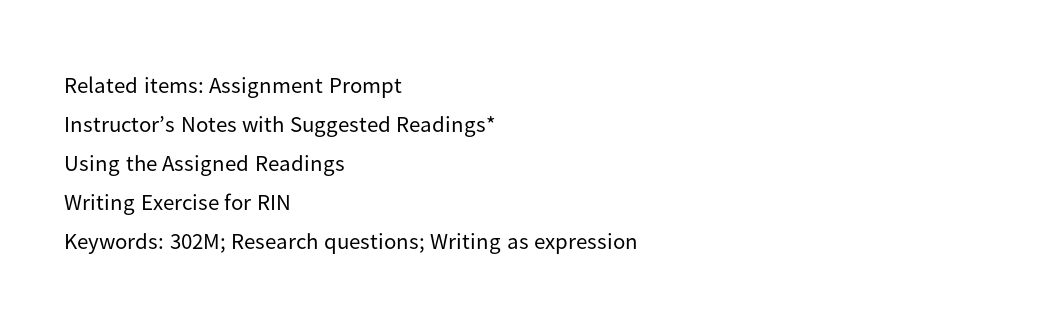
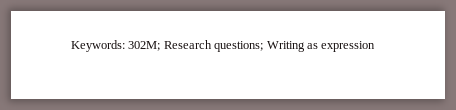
- Related items: Assignment Prompt
- Instructor’s Notes with Suggested Readings*
- Using the Assigned Readings
- Writing Exercise for RIN

